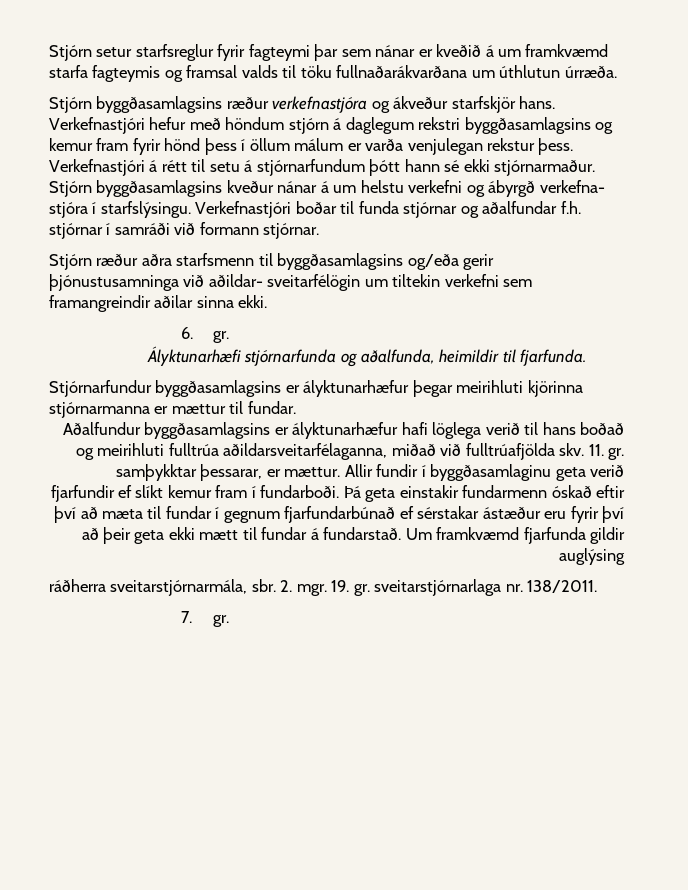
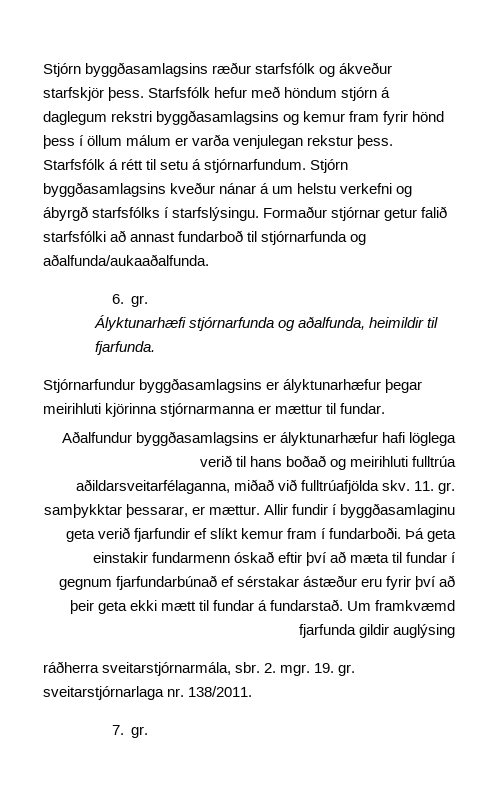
- Stjórn setur starfsreglur fyrir fagteymi þar sem nánar er kveðið á um framkvæmd starfa fagteymis og framsal valds til töku fullnaðarákvarðana um úthlutun úrræða.
- Stjórn byggðasamlagsins ræður verkefnastjóra og ákveður starfskjör hans. Verkefnastjóri hefur með höndum stjórn á daglegum rekstri byggðasamlagsins og kemur fram fyrir hönd þess í öllum málum er varða venjulegan rekstur þess.
+ Stjórn byggðasamlagsins ræður starfsfólk og ákveður starfskjör þess. Starfsfólk hefur með höndum stjórn á daglegum rekstri byggðasamlagsins og kemur fram fyrir hönd þess í öllum málum er varða venjulegan rekstur þess.
- Verkefnastjóri á rétt til setu á stjórnarfundum þótt hann sé ekki stjórnarmaður.
+ Starfsfólk á rétt til setu á stjórnarfundum.
- Stjórn byggðasamlagsins kveður nánar á um helstu verkefni og ábyrgð verkefna- stjóra í starfslýsingu. Verkefnastjóri boðar til funda stjórnar og aðalfundar f.h. stjórnar í samráði við formann stjórnar.
- Stjórn ræður aðra starfsmenn til byggðasamlagsins og/eða gerir þjónustusamninga við aðildar- sveitarfélögin um tiltekin verkefni sem framangreindir aðilar sinna ekki.
+ Stjórn byggðasamlagsins kveður nánar á um helstu verkefni og ábyrgð starfsfólks í starfslýsingu. Formaður stjórnar getur falið starfsfólki að annast fundarboð til stjórnarfunda og aðalfunda/aukaaðalfunda.

